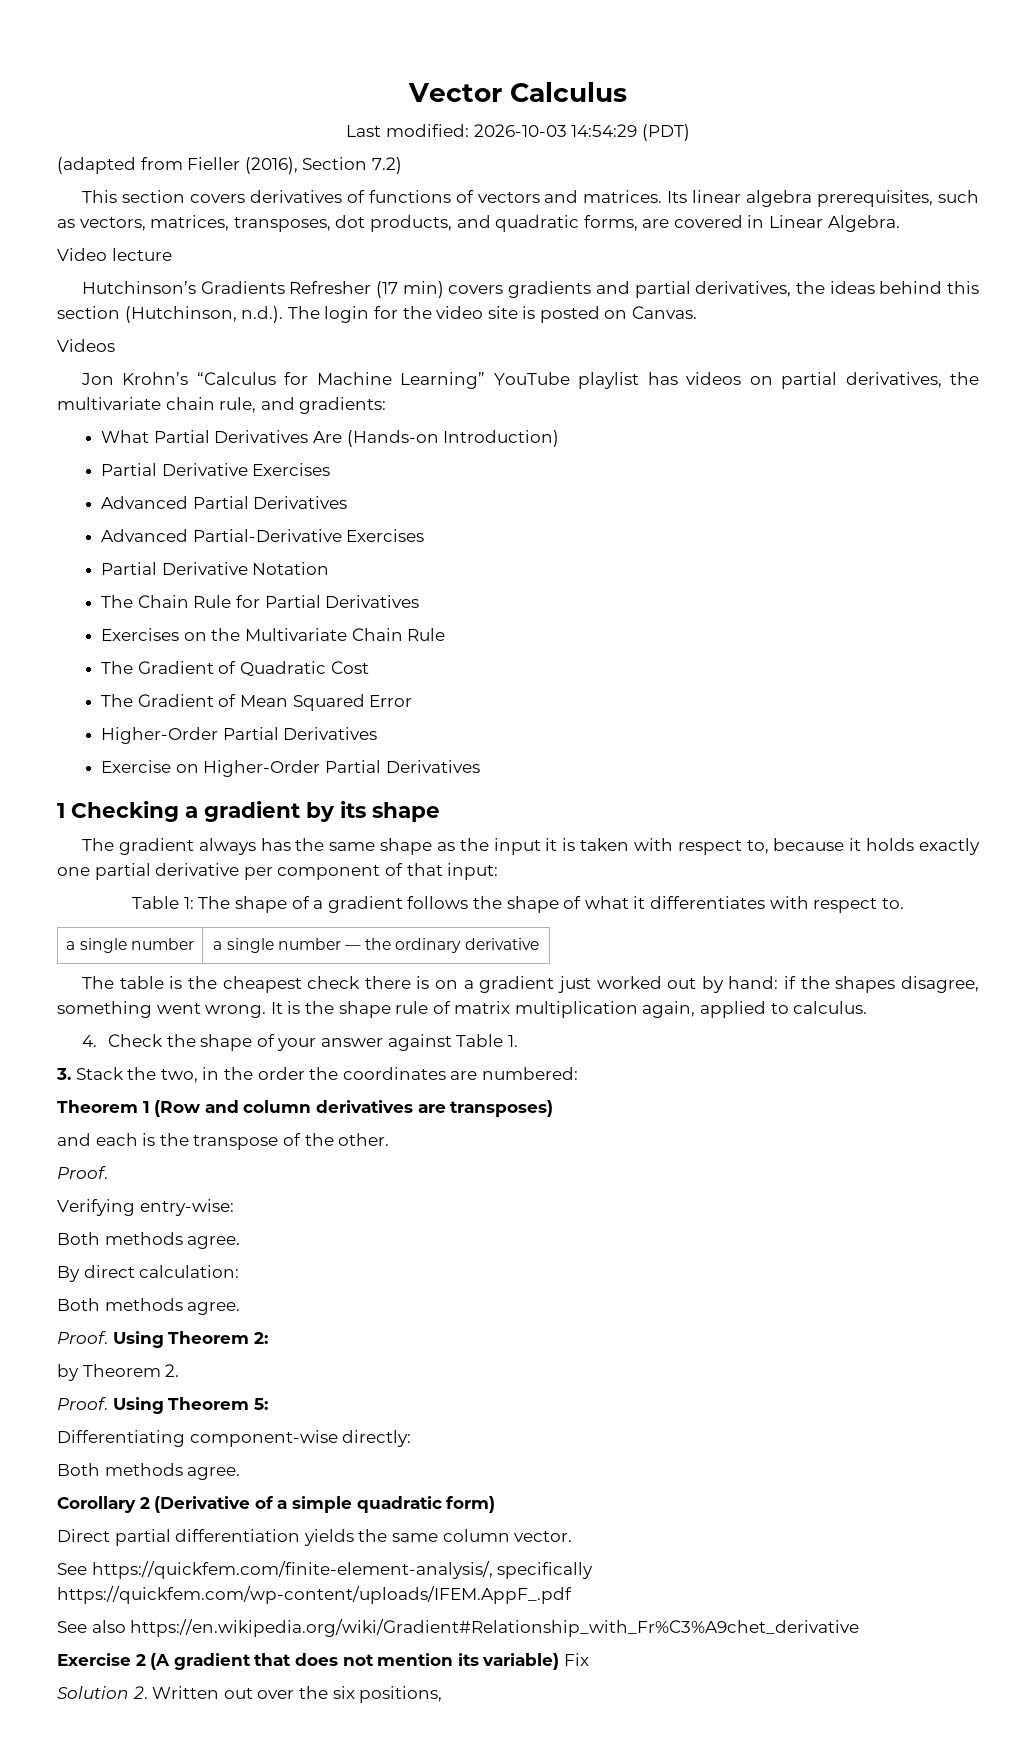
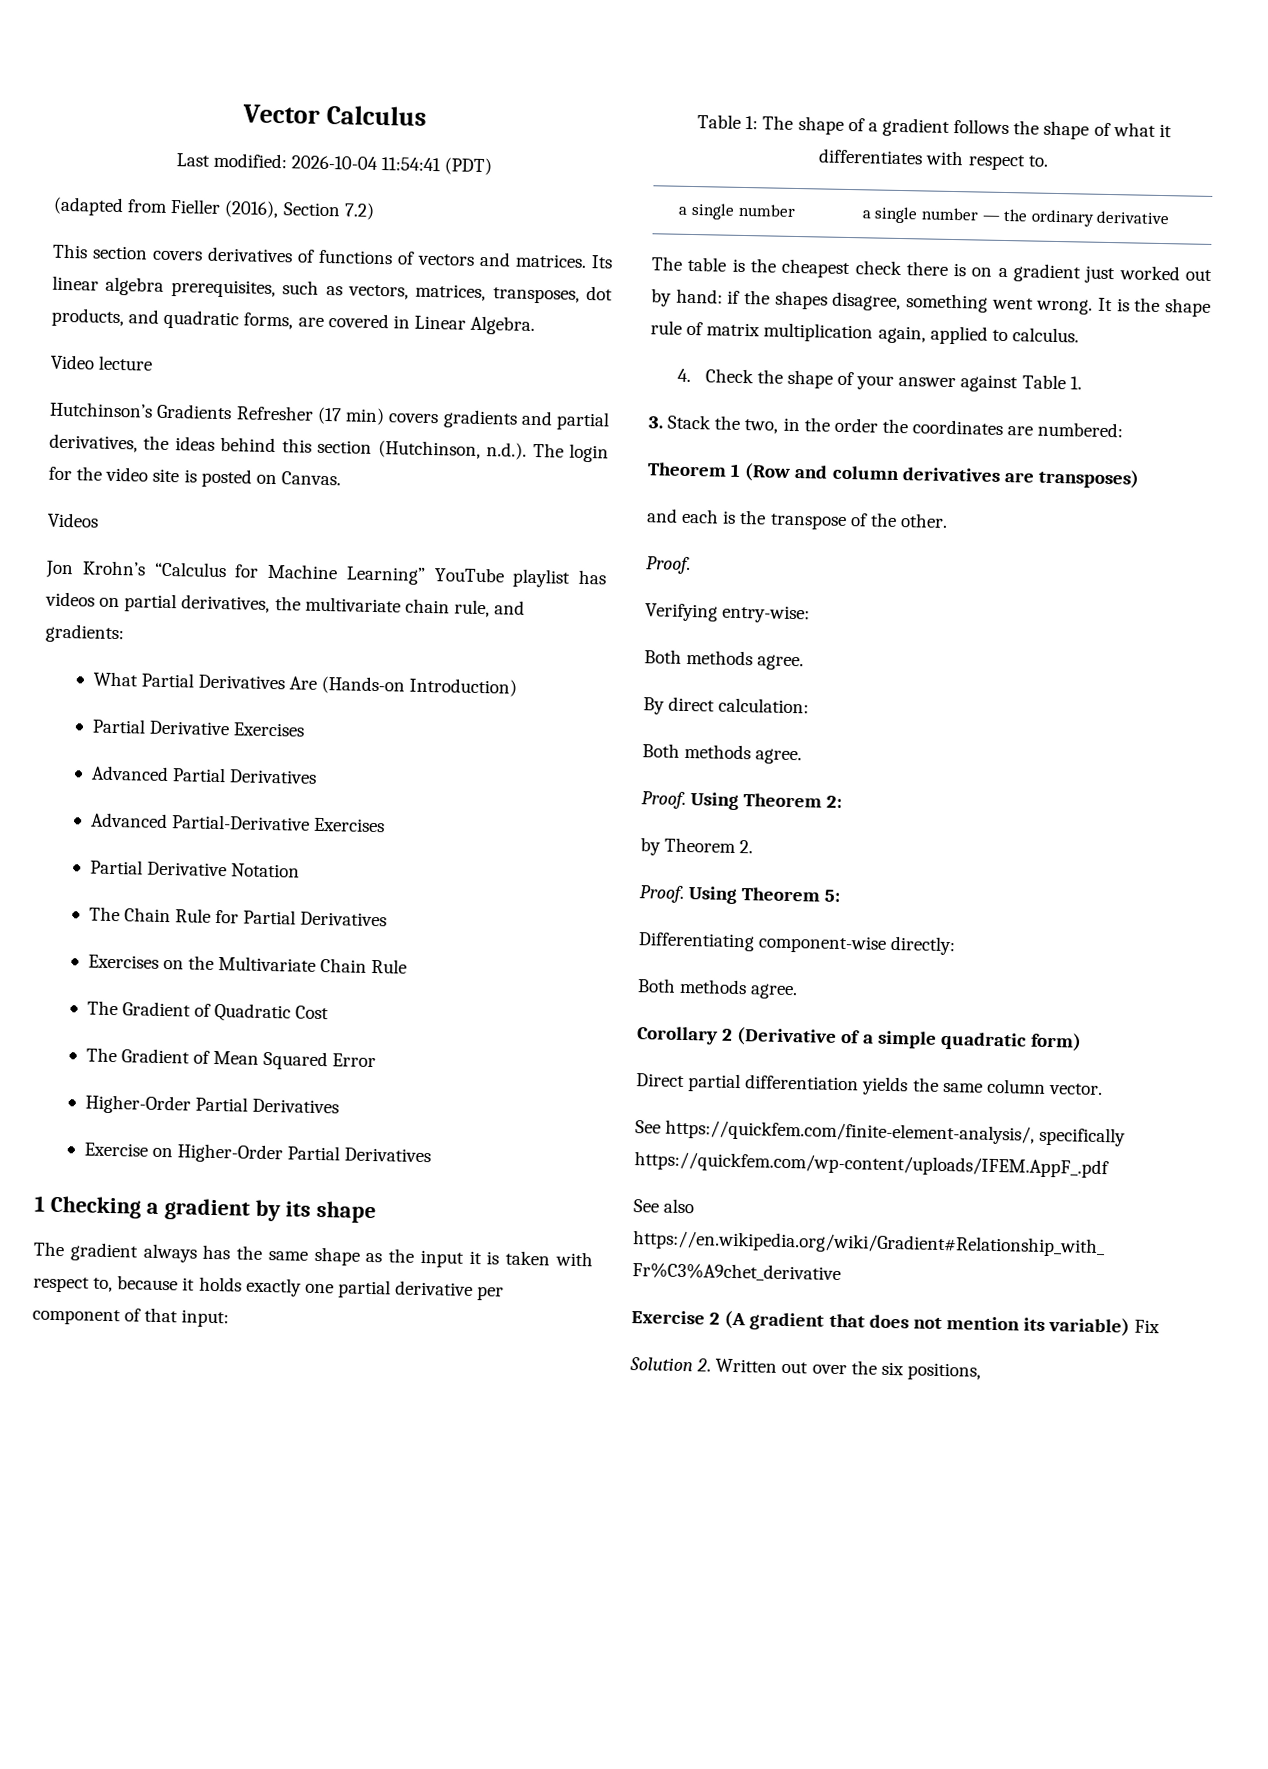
- Last modified: 2026-10-03 14:54:29 (PDT)
+ Last modified: 2026-10-04 11:54:41 (PDT)

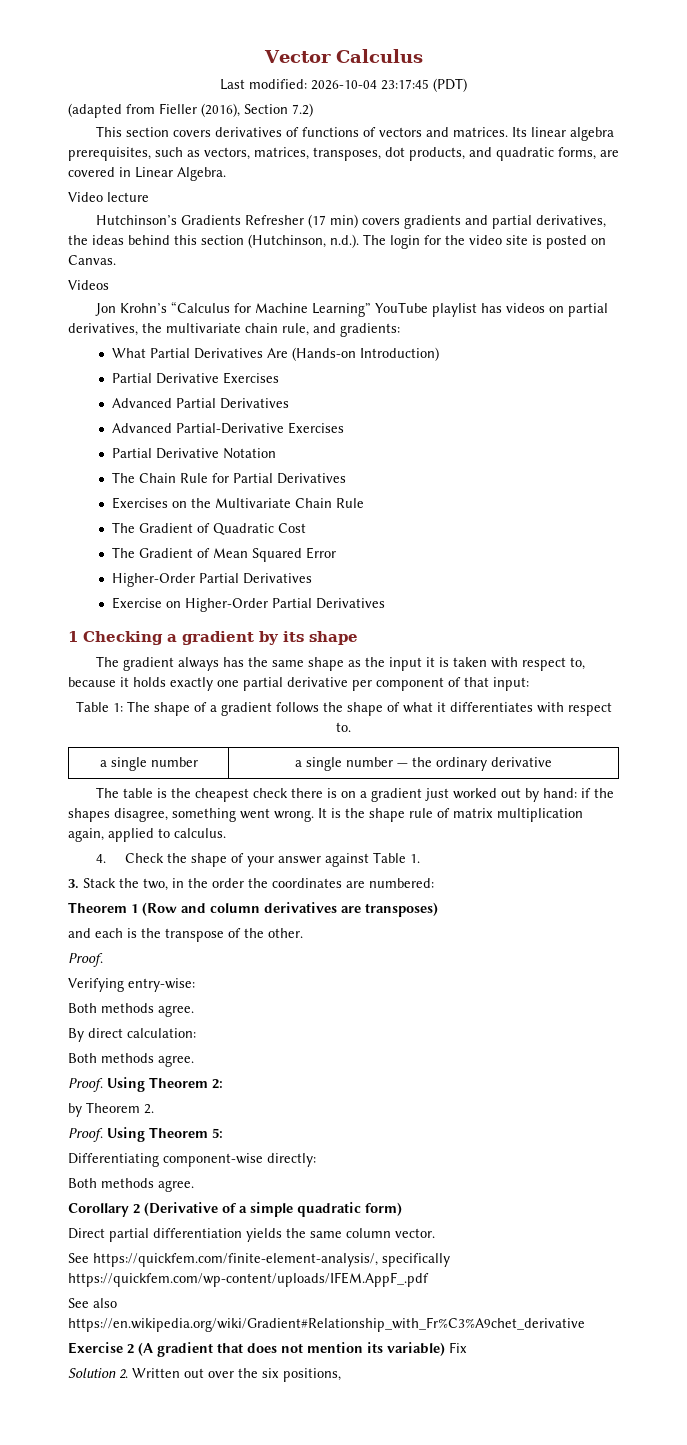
- Last modified: 2026-10-04 11:54:41 (PDT)
+ Last modified: 2026-10-04 23:17:45 (PDT)

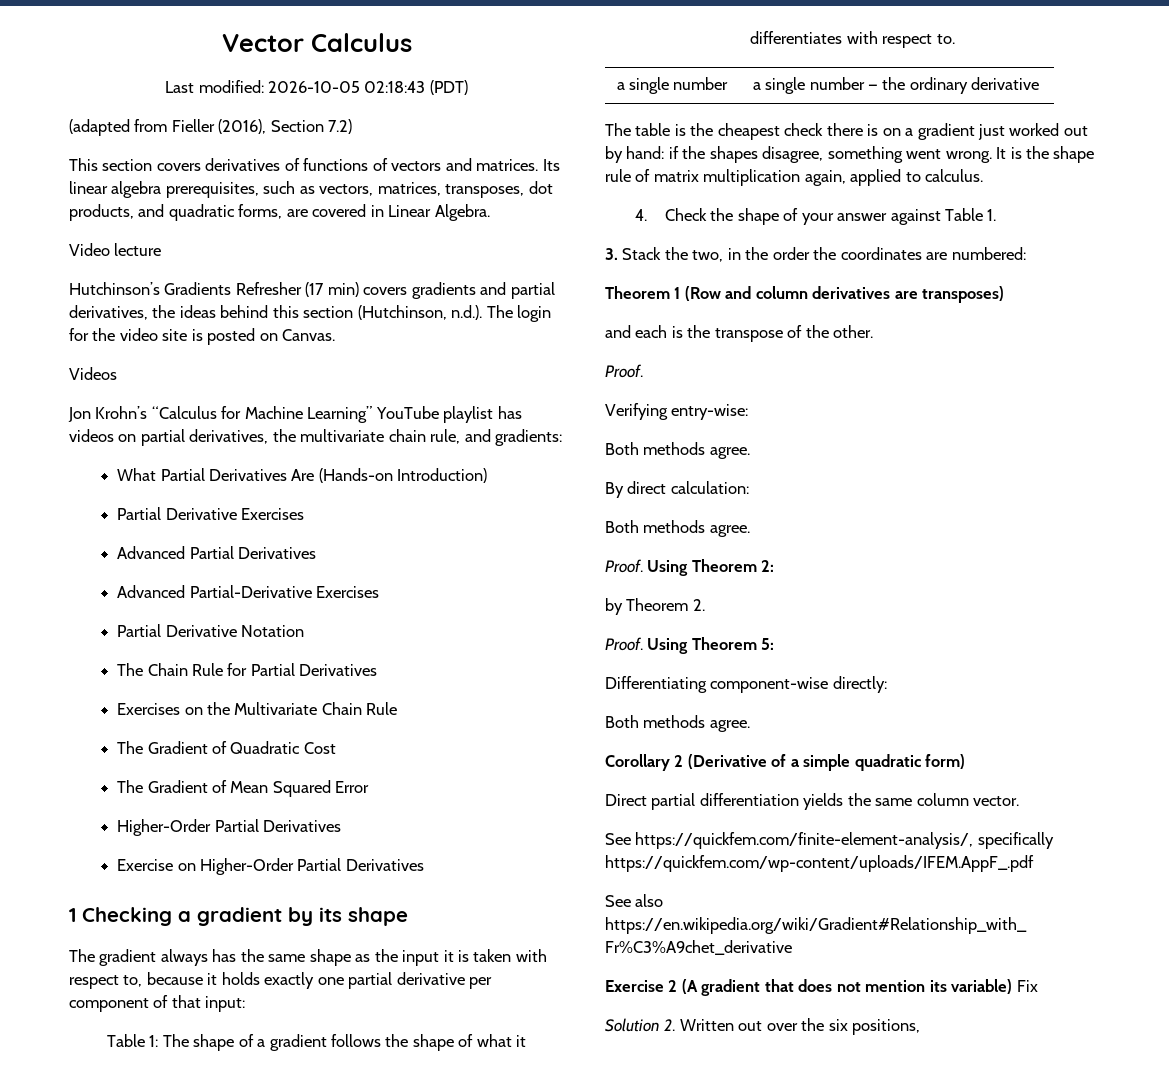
- Last modified: 2026-10-04 23:17:45 (PDT)
+ Last modified: 2026-10-05 02:18:43 (PDT)

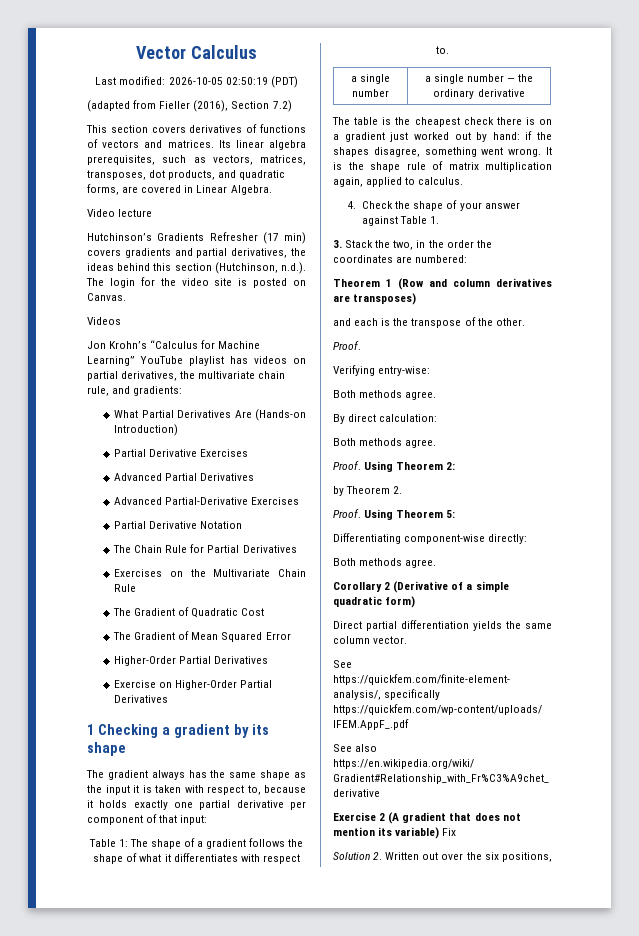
- Last modified: 2026-10-05 02:18:43 (PDT)
+ Last modified: 2026-10-05 02:50:19 (PDT)

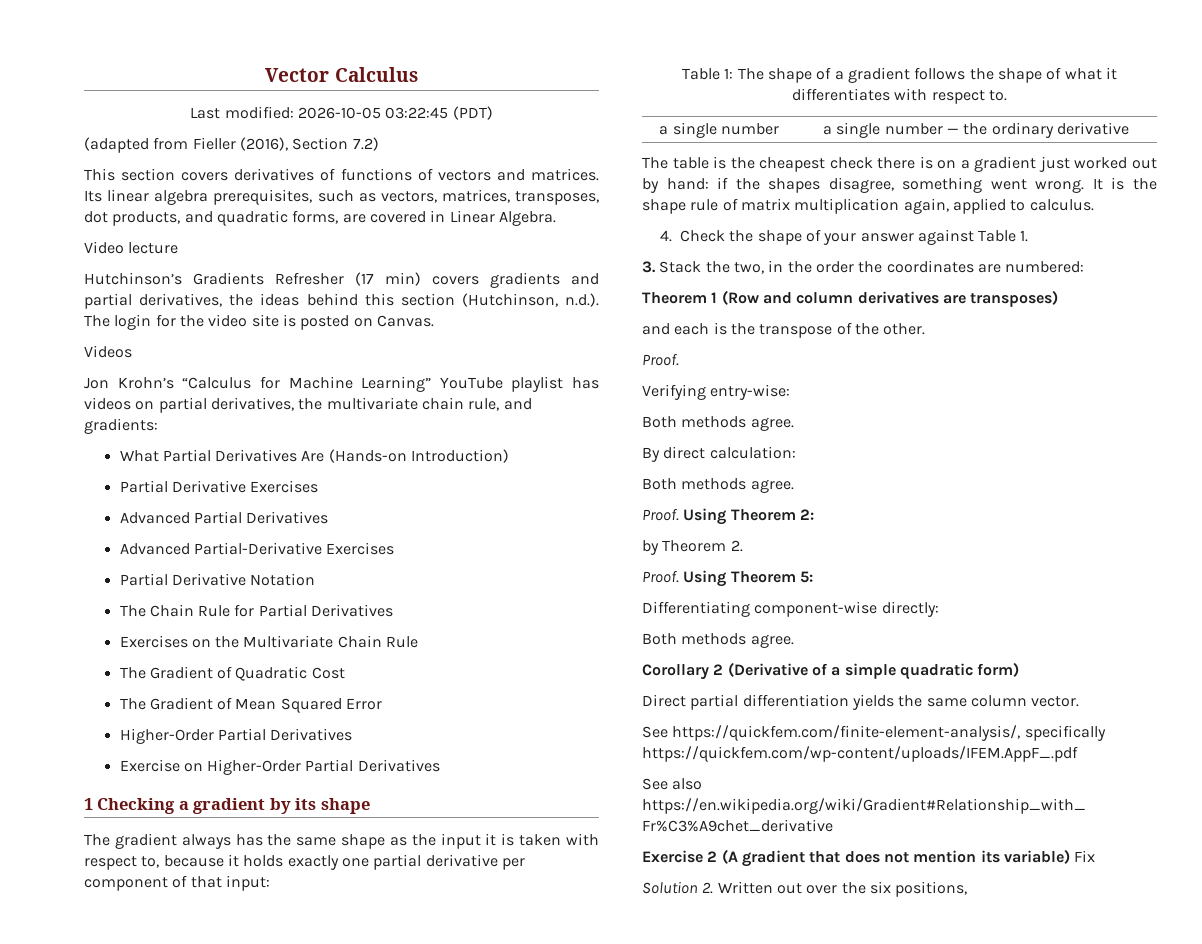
- Last modified: 2026-10-05 02:50:19 (PDT)
+ Last modified: 2026-10-05 03:22:45 (PDT)

